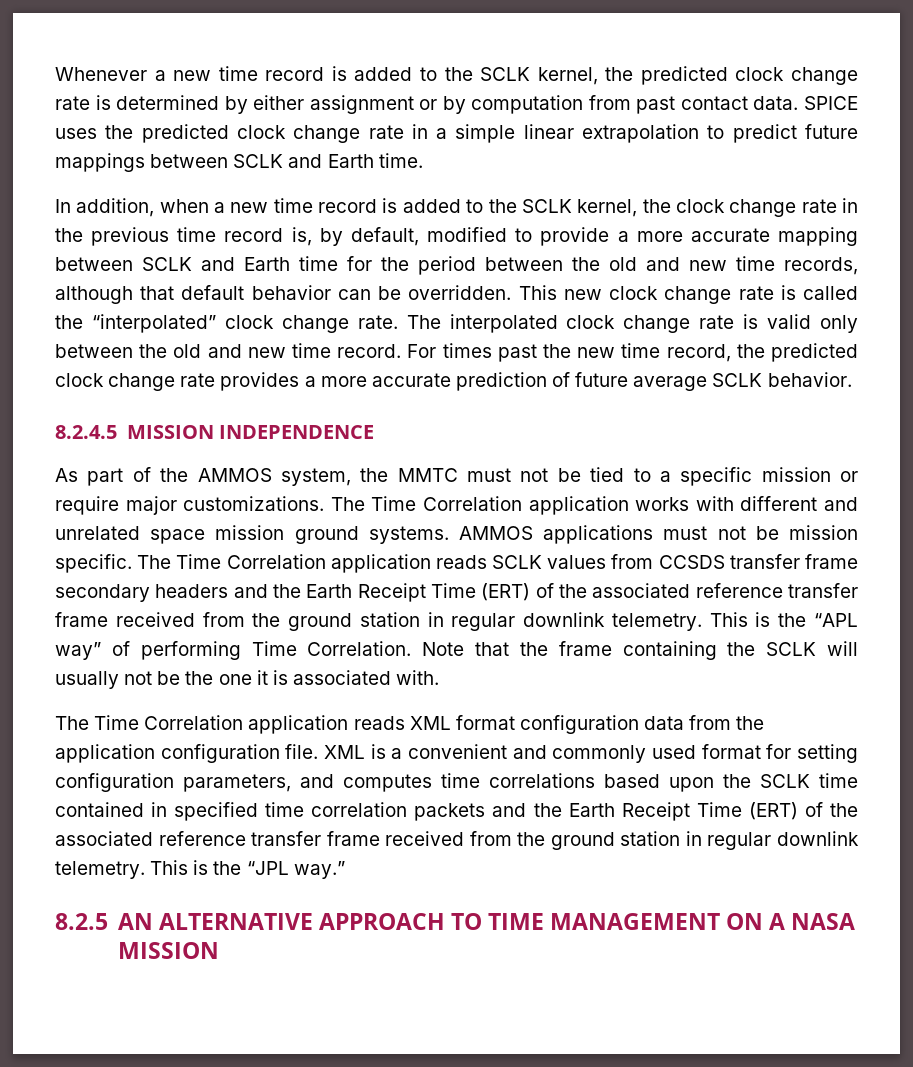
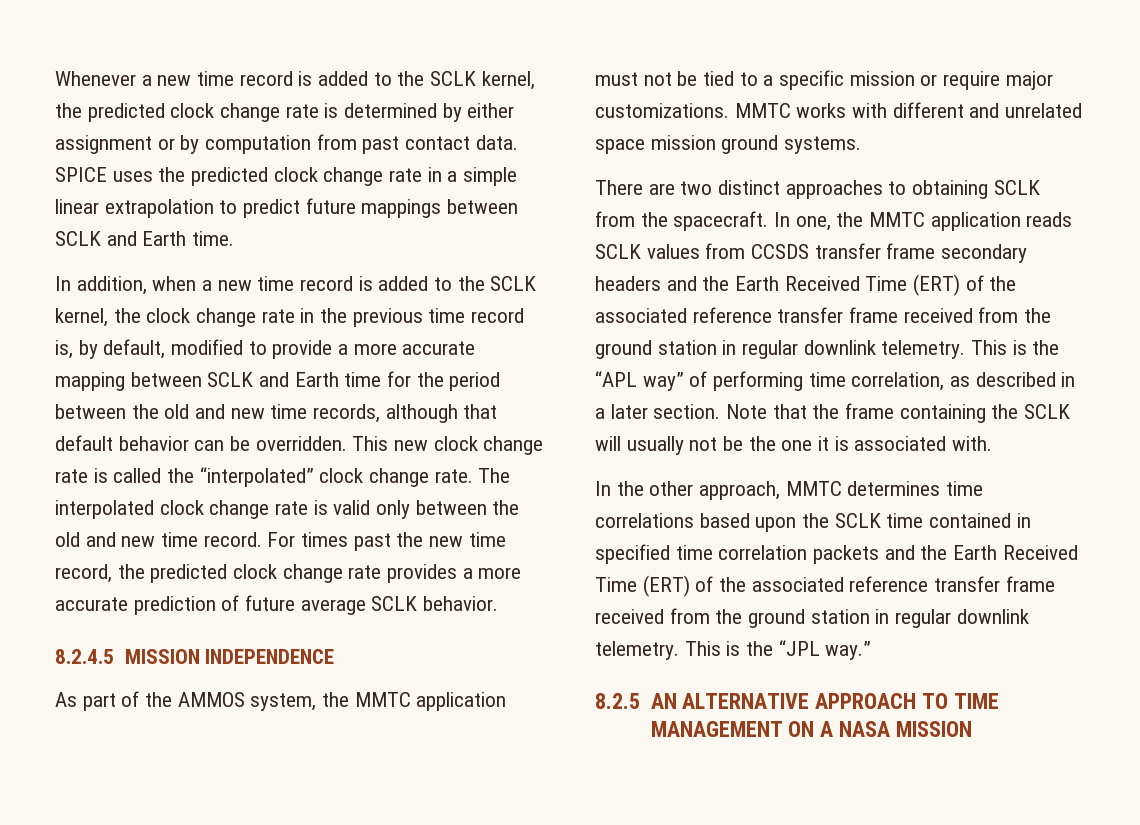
- As part of the AMMOS system, the MMTC must not be tied to a specific mission or require major customizations.
+ As part of the AMMOS system, the MMTC application must not be tied to a specific mission or require major customizations.
- The Time Correlation application works with different and unrelated space mission ground systems. AMMOS applications must not be mission specific. The Time Correlation application reads SCLK values from CCSDS transfer frame secondary headers and the Earth Receipt Time (ERT) of the associated reference transfer frame received from the ground station in regular downlink telemetry.
+ MMTC works with different and unrelated space mission ground systems.
+ There are two distinct approaches to obtaining SCLK from the spacecraft. In one, the MMTC application reads SCLK values from CCSDS transfer frame secondary headers and the Earth Received Time (ERT) of the associated reference transfer frame received from the ground station in regular downlink telemetry.
- This is the “APL way” of performing Time Correlation.
+ This is the “APL way” of performing time correlation, as described in a later section.
- The Time Correlation application reads XML format configuration data from the application configuration file. XML is a convenient and commonly used format for setting configuration parameters, and computes time correlations based upon the SCLK time contained in specified time correlation packets and the Earth Receipt Time (ERT) of the associated reference transfer frame received from the ground station in regular downlink telemetry.
+ In the other approach, MMTC determines time correlations based upon the SCLK time contained in specified time correlation packets and the Earth Received Time (ERT) of the associated reference transfer frame received from the ground station in regular downlink telemetry.

